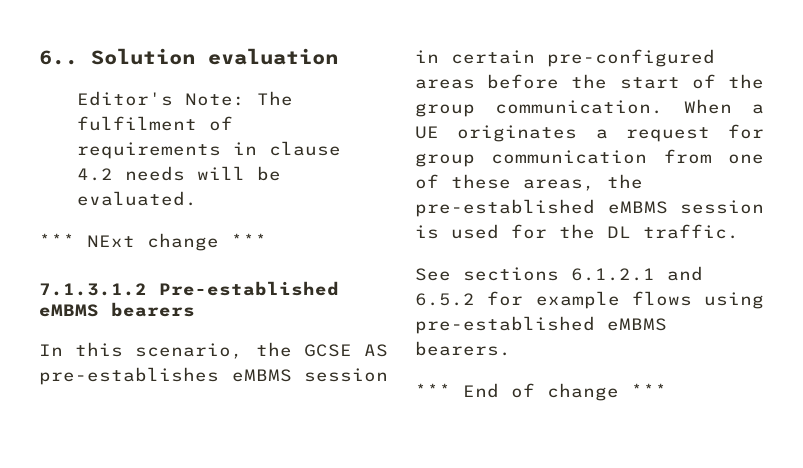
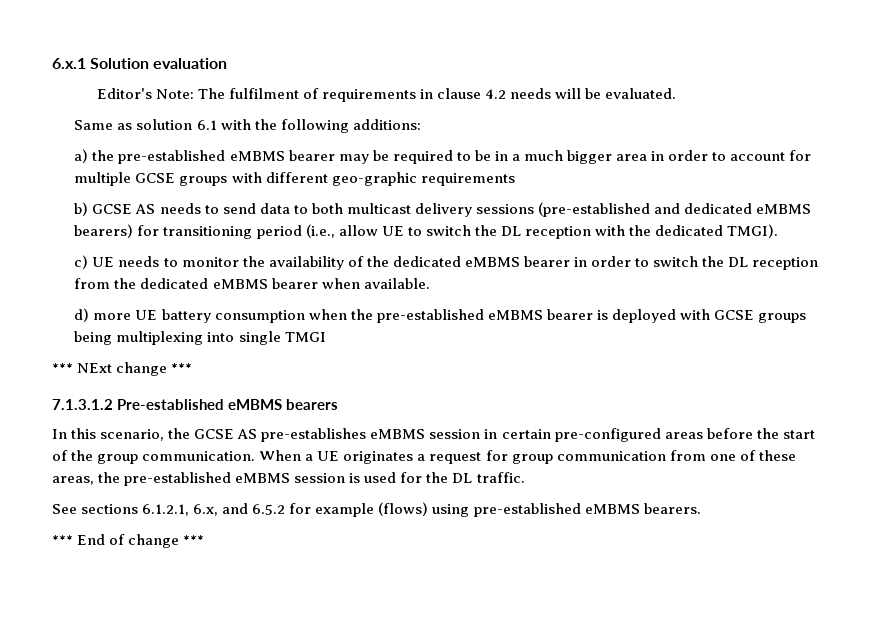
- 6.. Solution evaluation
+ 6.x.1 Solution evaluation
+ Same as solution 6.1 with the following additions:
+ a) the pre-established eMBMS bearer may be required to be in a much bigger area in order to account for multiple GCSE groups with different geo-graphic requirements
+ b) GCSE AS needs to send data to both multicast delivery sessions (pre-established and dedicated eMBMS bearers) for transitioning period (i.e., allow UE to switch the DL reception with the dedicated TMGI).
+ c) UE needs to monitor the availability of the dedicated eMBMS bearer in order to switch the DL reception from the dedicated eMBMS bearer when available.
+ d) more UE battery consumption when the pre-established eMBMS bearer is deployed with GCSE groups being multiplexing into single TMGI
- See sections 6.1.2.1 and 6.5.2 for example flows using pre-established eMBMS bearers.
+ See sections 6.1.2.1, 6.x, and 6.5.2 for example (flows) using pre-established eMBMS bearers.

